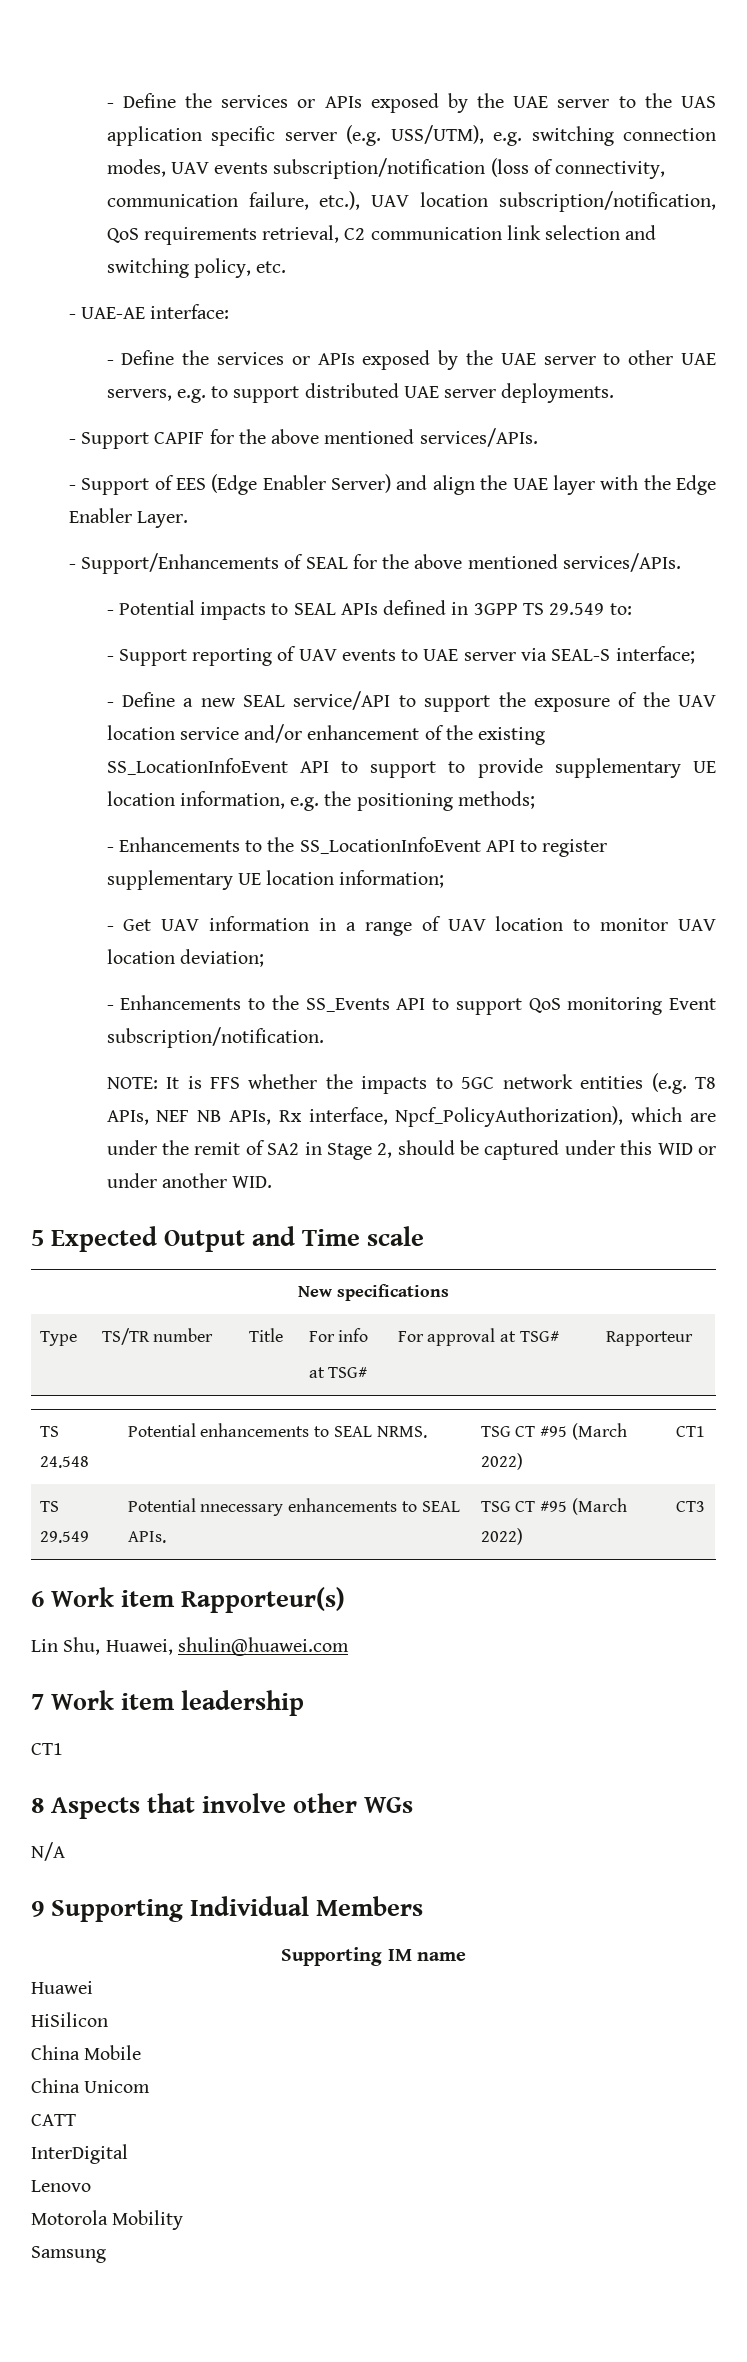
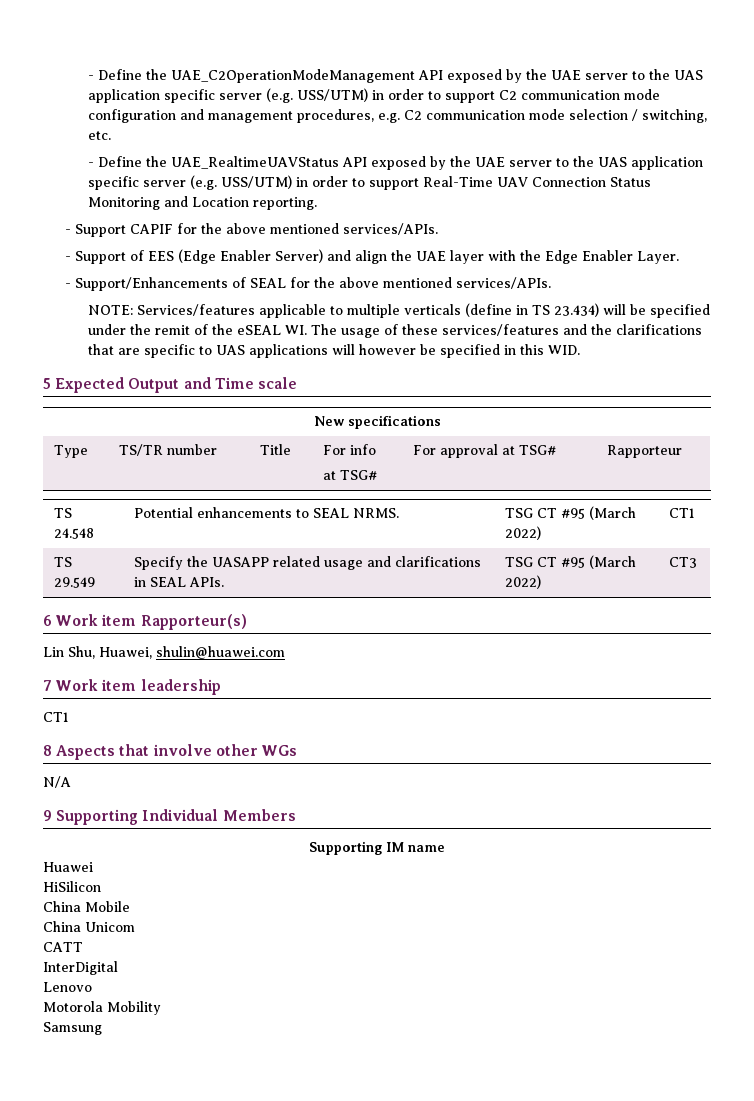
- - Define the services or APIs exposed by the UAE server to the UAS application specific server (e.g. USS/UTM), e.g. switching connection modes, UAV events subscription/notification (loss of connectivity, communication failure, etc.), UAV location subscription/notification, QoS requirements retrieval, C2 communication link selection and switching policy, etc.
- - UAE-AE interface:
- - Define the services or APIs exposed by the UAE server to other UAE servers, e.g. to support distributed UAE server deployments.
+ - Define the UAE_C2OperationModeManagement API exposed by the UAE server to the UAS application specific server (e.g. USS/UTM) in order to support C2 communication mode configuration and management procedures, e.g. C2 communication mode selection / switching, etc.
+ - Define the UAE_RealtimeUAVStatus API exposed by the UAE server to the UAS application specific server (e.g. USS/UTM) in order to support Real-Time UAV Connection Status Monitoring and Location reporting.
- - Potential impacts to SEAL APIs defined in 3GPP TS 29.549 to:
- - Support reporting of UAV events to UAE server via SEAL-S interface;
- - Define a new SEAL service/API to support the exposure of the UAV location service and/or enhancement of the existing SS_LocationInfoEvent API to support to provide supplementary UE location information, e.g. the positioning methods;
- - Enhancements to the SS_LocationInfoEvent API to register supplementary UE location information;
- - Get UAV information in a range of UAV location to monitor UAV location deviation;
- - Enhancements to the SS_Events API to support QoS monitoring Event subscription/notification.
- NOTE: It is FFS whether the impacts to 5GC network entities (e.g. T8 APIs, NEF NB APIs, Rx interface, Npcf_PolicyAuthorization), which are under the remit of SA2 in Stage 2, should be captured under this WID or under another WID.
+ NOTE: Services/features applicable to multiple verticals (define in TS 23.434) will be specified under the remit of the eSEAL WI. The usage of these services/features and the clarifications that are specific to UAS applications will however be specified in this WID.
- TS 29.549 | Potential nnecessary enhancements to SEAL APIs. | TSG CT #95 (March 2022) | CT3
+ TS 29.549 | Specify the UASAPP related usage and clarifications in SEAL APIs. | TSG CT #95 (March 2022) | CT3

